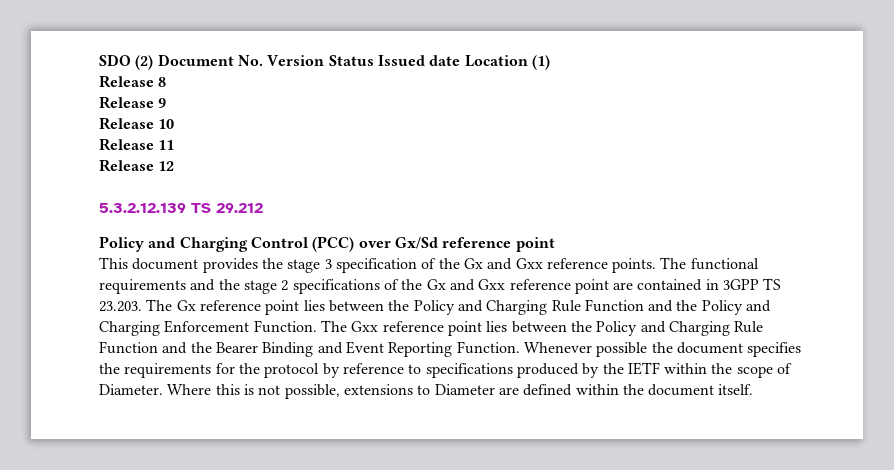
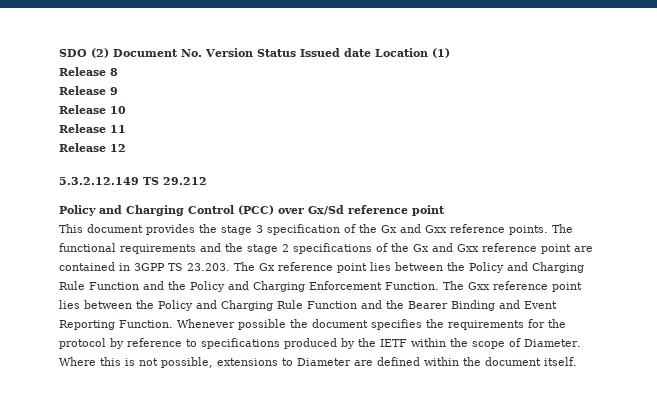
- 5.3.2.12.139 TS 29.212
+ 5.3.2.12.149 TS 29.212

